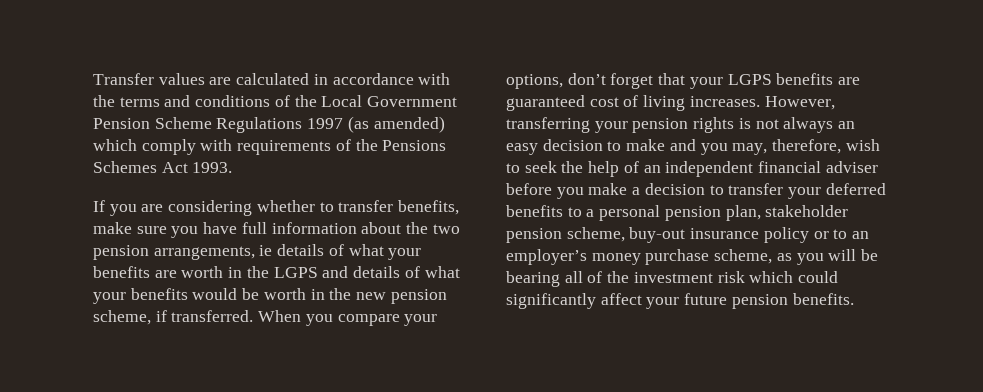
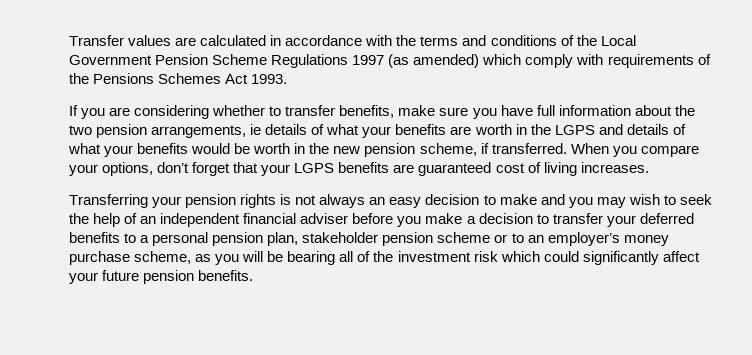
- When you compare your options, don’t forget that your LGPS benefits are guaranteed cost of living increases. However, transferring your pension rights is not always an easy decision to make and you may, therefore, wish to seek the help of an independent financial adviser before you make a decision to transfer your deferred benefits to a personal pension plan, stakeholder pension scheme, buy-out insurance policy or to an employer’s money purchase scheme, as you will be bearing all of the investment risk which could significantly affect your future pension benefits.
+ When you compare your options, don’t forget that your LGPS benefits are guaranteed cost of living increases.
+ Transferring your pension rights is not always an easy decision to make and you may wish to seek the help of an independent financial adviser before you make a decision to transfer your deferred benefits to a personal pension plan, stakeholder pension scheme or to an employer’s money purchase scheme, as you will be bearing all of the investment risk which could significantly affect your future pension benefits.

